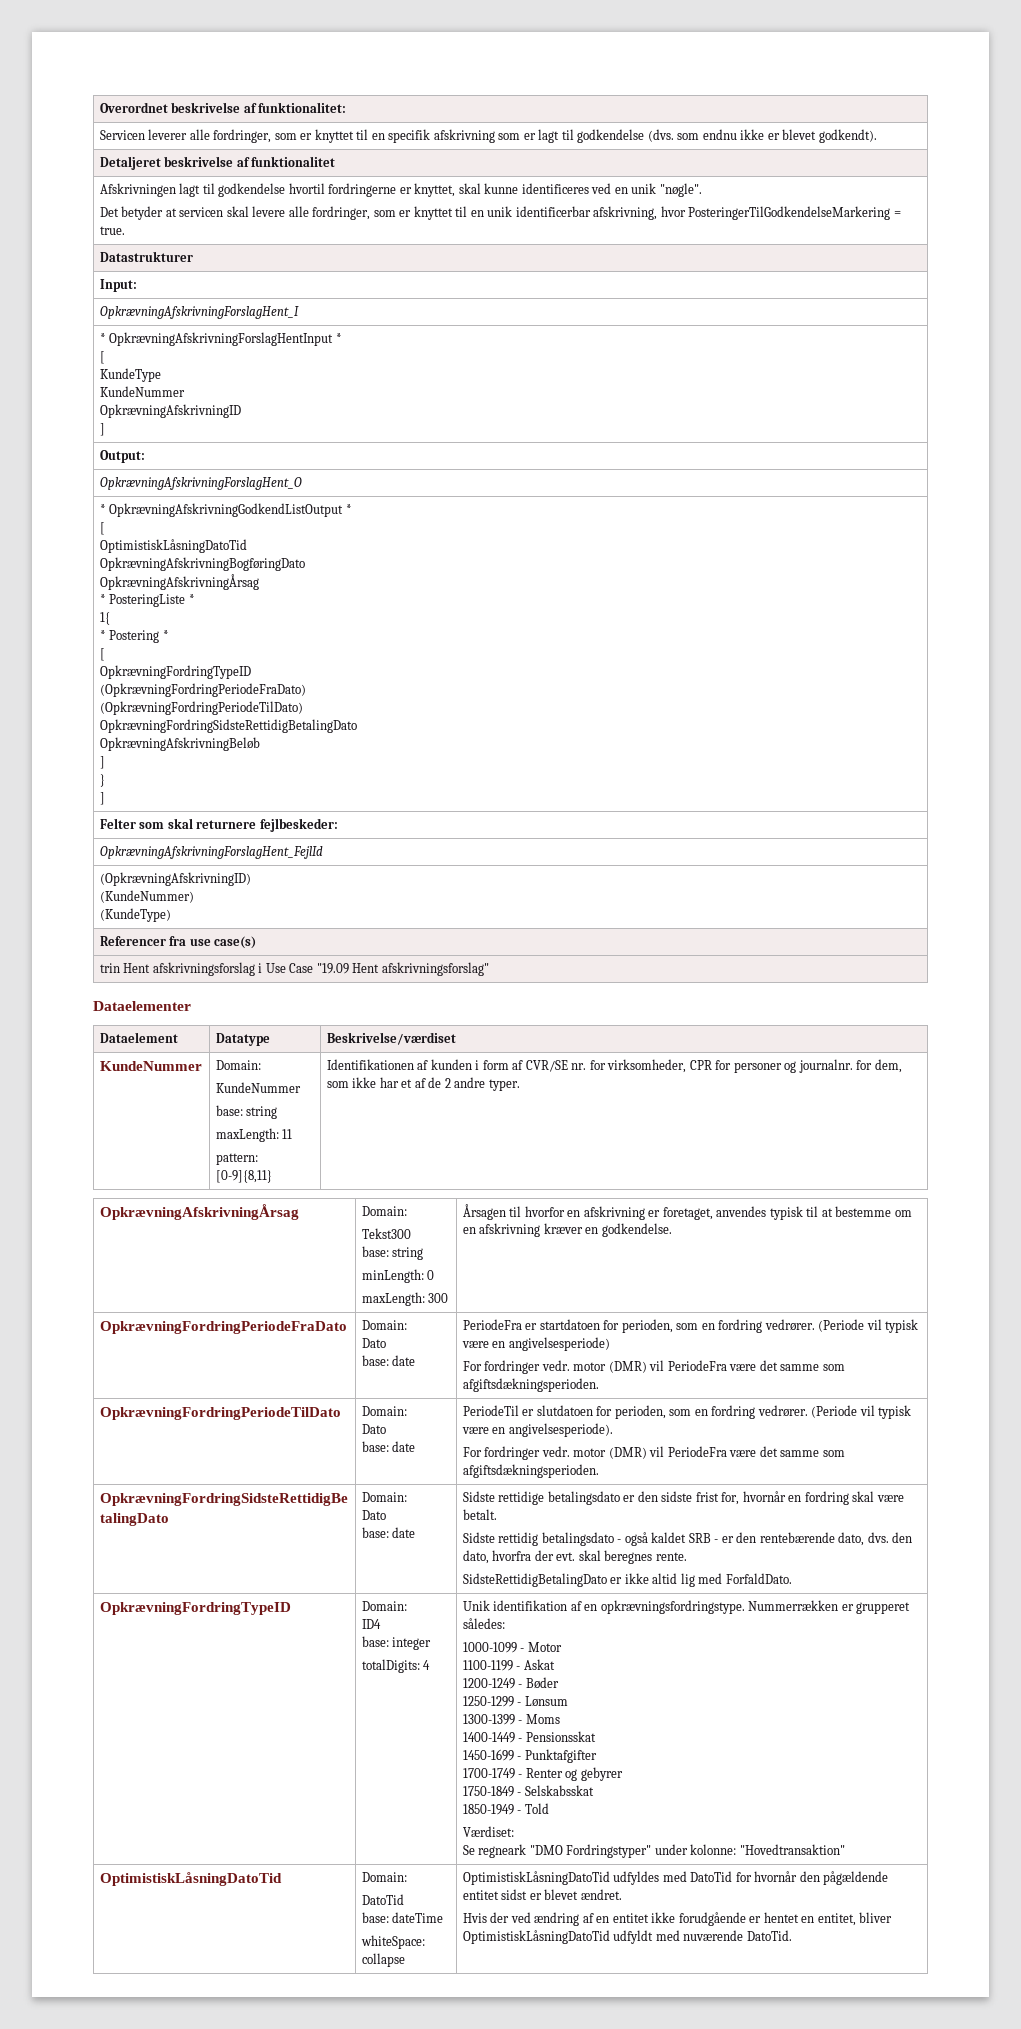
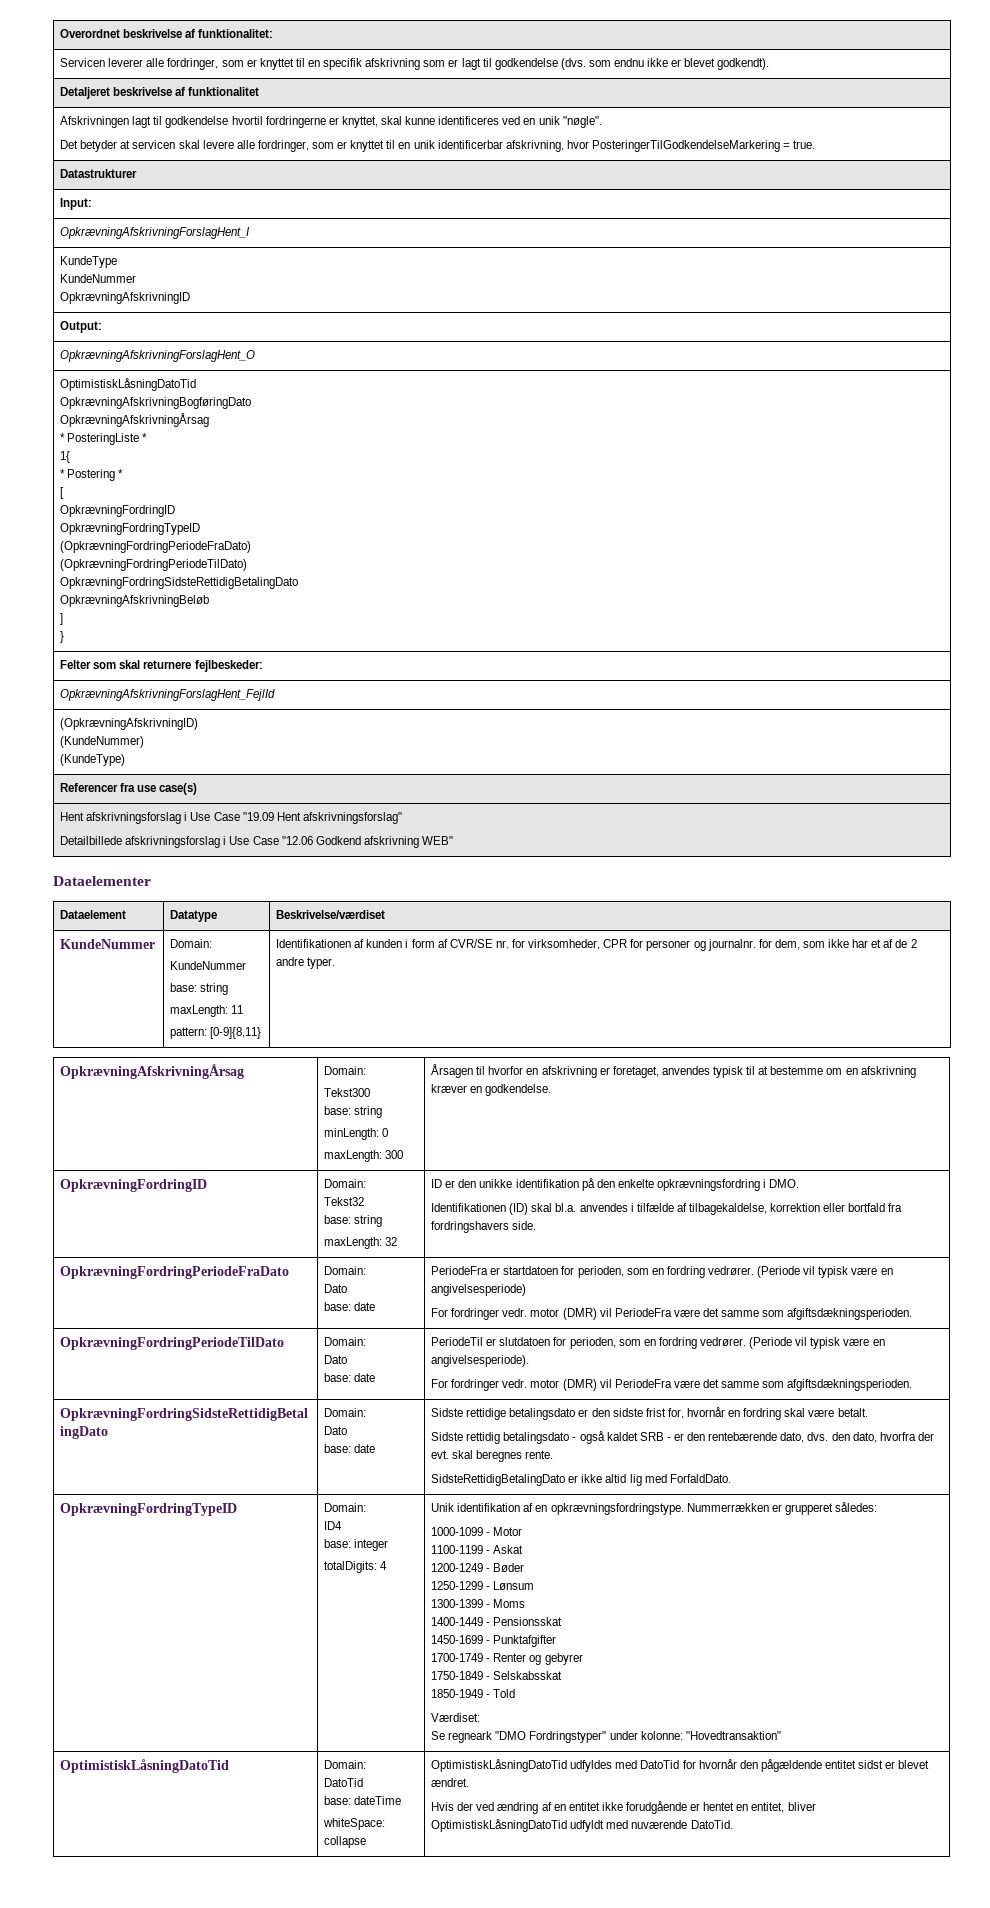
- * OpkrævningAfskrivningForslagHentInput *
- [
  KundeType
  KundeNummer
  OpkrævningAfskrivningID
- ]
  OpkrævningAfskrivningForslagHent_O
- * OpkrævningAfskrivningGodkendListOutput *
- [
  OptimistiskLåsningDatoTid
  OpkrævningAfskrivningBogføringDato
  OpkrævningAfskrivningÅrsag
  * PosteringListe *
  1{
  * Postering *
  [
+ OpkrævningFordringID
  OpkrævningFordringTypeID
  (OpkrævningFordringPeriodeFraDato)
  (OpkrævningFordringPeriodeTilDato)
  OpkrævningFordringSidsteRettidigBetalingDato
  OpkrævningAfskrivningBeløb
  ]
  }
- ]
- trin Hent afskrivningsforslag i Use Case "19.09 Hent afskrivningsforslag"
+ Hent afskrivningsforslag i Use Case "19.09 Hent afskrivningsforslag"
+ Detailbillede afskrivningsforslag i Use Case "12.06 Godkend afskrivning WEB"
+ OpkrævningFordringID | Domain:
+ Tekst32
+ base: string
+ maxLength: 32 | ID er den unikke identifikation på den enkelte opkrævningsfordring i DMO.
+ Identifikationen (ID) skal bl.a. anvendes i tilfælde af tilbagekaldelse, korrektion eller bortfald fra fordringshavers side.

